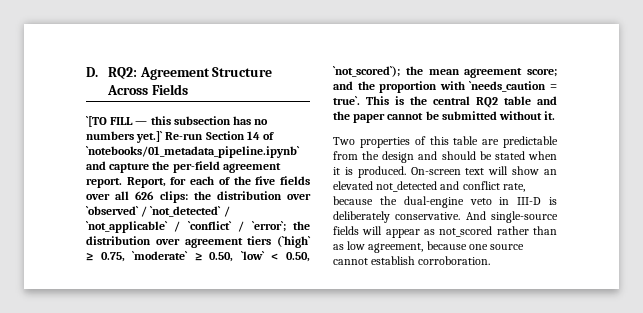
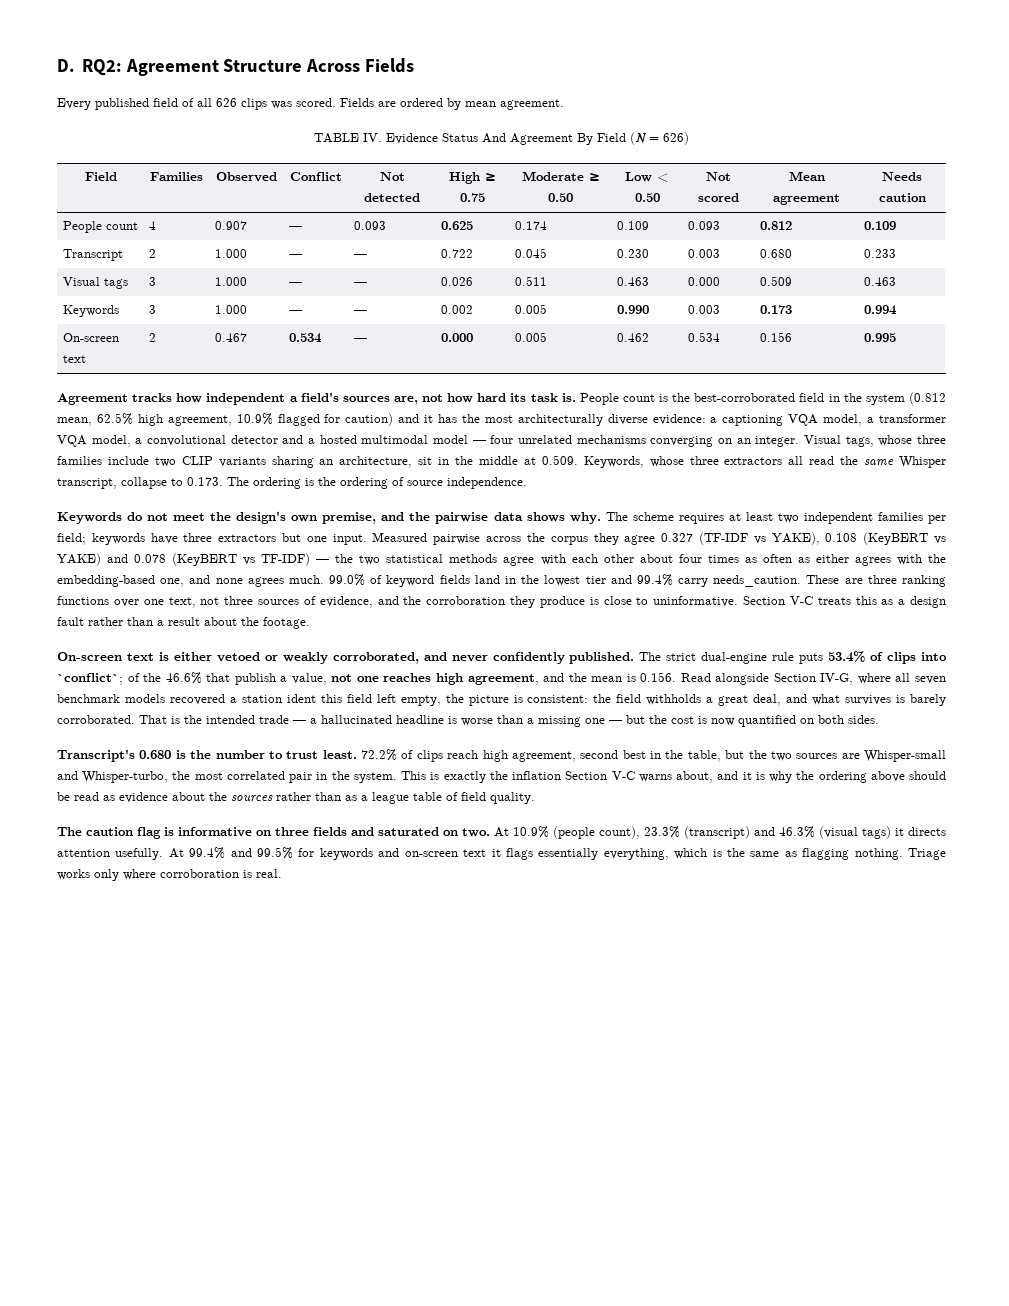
- `[TO FILL — this subsection has no numbers yet.]` Re-run Section 14 of `notebooks/01_metadata_pipeline.ipynb` and capture the per-field agreement report. Report, for each of the five fields over all 626 clips: the distribution over `observed` / `not_detected` / `not_applicable` / `conflict` / `error`; the distribution over agreement tiers (`high` ≥ 0.75, `moderate` ≥ 0.50, `low` < 0.50, `not_scored`); the mean agreement score; and the proportion with `needs_caution = true`. This is the central RQ2 table and the paper cannot be submitted without it.
- Two properties of this table are predictable from the design and should be stated when it is produced. On-screen text will show an elevated not_detected and conflict rate, because the dual-engine veto in III-D is deliberately conservative. And single-source fields will appear as not_scored rather than as low agreement, because one source cannot establish corroboration.
+ Every published field of all 626 clips was scored. Fields are ordered by mean agreement.
+ TABLE IV. Evidence Status And Agreement By Field (N = 626)
+ Field | Families | Observed | Conflict | Not detected | High ≥ 0.75 | Moderate ≥ 0.50 | Low < 0.50 | Not scored | Mean agreement | Needs caution
+ People count | 4 | 0.907 | — | 0.093 | 0.625 | 0.174 | 0.109 | 0.093 | 0.812 | 0.109
+ Transcript | 2 | 1.000 | — | — | 0.722 | 0.045 | 0.230 | 0.003 | 0.680 | 0.233
+ Visual tags | 3 | 1.000 | — | — | 0.026 | 0.511 | 0.463 | 0.000 | 0.509 | 0.463
+ Keywords | 3 | 1.000 | — | — | 0.002 | 0.005 | 0.990 | 0.003 | 0.173 | 0.994
+ On-screen text | 2 | 0.467 | 0.534 | — | 0.000 | 0.005 | 0.462 | 0.534 | 0.156 | 0.995
+ Agreement tracks how independent a field's sources are, not how hard its task is. People count is the best-corroborated field in the system (0.812 mean, 62.5% high agreement, 10.9% flagged for caution) and it has the most architecturally diverse evidence: a captioning VQA model, a transformer VQA model, a convolutional detector and a hosted multimodal model — four unrelated mechanisms converging on an integer. Visual tags, whose three families include two CLIP variants sharing an architecture, sit in the middle at 0.509. Keywords, whose three extractors all read the same Whisper transcript, collapse to 0.173. The ordering is the ordering of source independence.
+ Keywords do not meet the design's own premise, and the pairwise data shows why. The scheme requires at least two independent families per field; keywords have three extractors but one input. Measured pairwise across the corpus they agree 0.327 (TF-IDF vs YAKE), 0.108 (KeyBERT vs YAKE) and 0.078 (KeyBERT vs TF-IDF) — the two statistical methods agree with each other about four times as often as either agrees with the embedding-based one, and none agrees much. 99.0% of keyword fields land in the lowest tier and 99.4% carry needs_caution. These are three ranking functions over one text, not three sources of evidence, and the corroboration they produce is close to uninformative. Section V-C treats this as a design fault rather than a result about the footage.
+ On-screen text is either vetoed or weakly corroborated, and never confidently published. The strict dual-engine rule puts 53.4% of clips into `conflict`; of the 46.6% that publish a value, not one reaches high agreement, and the mean is 0.156. Read alongside Section IV-G, where all seven benchmark models recovered a station ident this field left empty, the picture is consistent: the field withholds a great deal, and what survives is barely corroborated. That is the intended trade — a hallucinated headline is worse than a missing one — but the cost is now quantified on both sides.
+ Transcript's 0.680 is the number to trust least. 72.2% of clips reach high agreement, second best in the table, but the two sources are Whisper-small and Whisper-turbo, the most correlated pair in the system. This is exactly the inflation Section V-C warns about, and it is why the ordering above should be read as evidence about the sources rather than as a league table of field quality.
+ The caution flag is informative on three fields and saturated on two. At 10.9% (people count), 23.3% (transcript) and 46.3% (visual tags) it directs attention usefully. At 99.4% and 99.5% for keywords and on-screen text it flags essentially everything, which is the same as flagging nothing. Triage works only where corroboration is real.

